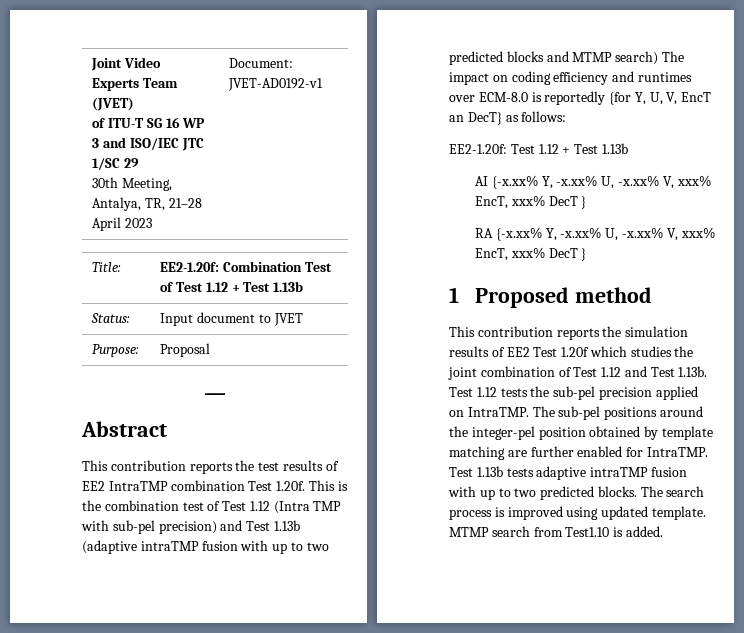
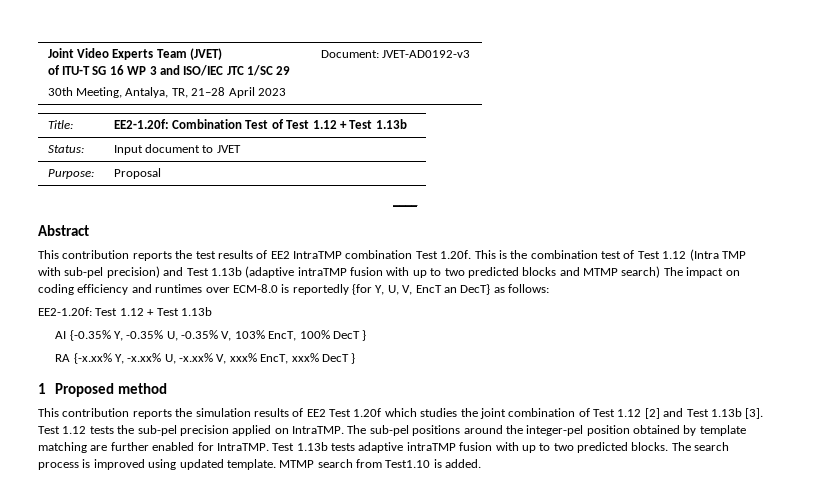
  Joint Video Experts Team (JVET)
  of ITU-T SG 16 WP 3 and ISO/IEC JTC 1/SC 29
- 30th Meeting, Antalya, TR, 21–28 April 2023 | Document: JVET-AD0192-v1
+ 30th Meeting, Antalya, TR, 21–28 April 2023 | Document: JVET-AD0192-v3
- AI {-x.xx% Y, -x.xx% U, -x.xx% V, xxx% EncT, xxx% DecT }
+ AI {-0.35% Y, -0.35% U, -0.35% V, 103% EncT, 100% DecT }
- This contribution reports the simulation results of EE2 Test 1.20f which studies the joint combination of Test 1.12 and Test 1.13b. Test 1.12 tests the sub-pel precision applied on IntraTMP.
+ This contribution reports the simulation results of EE2 Test 1.20f which studies the joint combination of Test 1.12 [2] and Test 1.13b [3]. Test 1.12 tests the sub-pel precision applied on IntraTMP.

